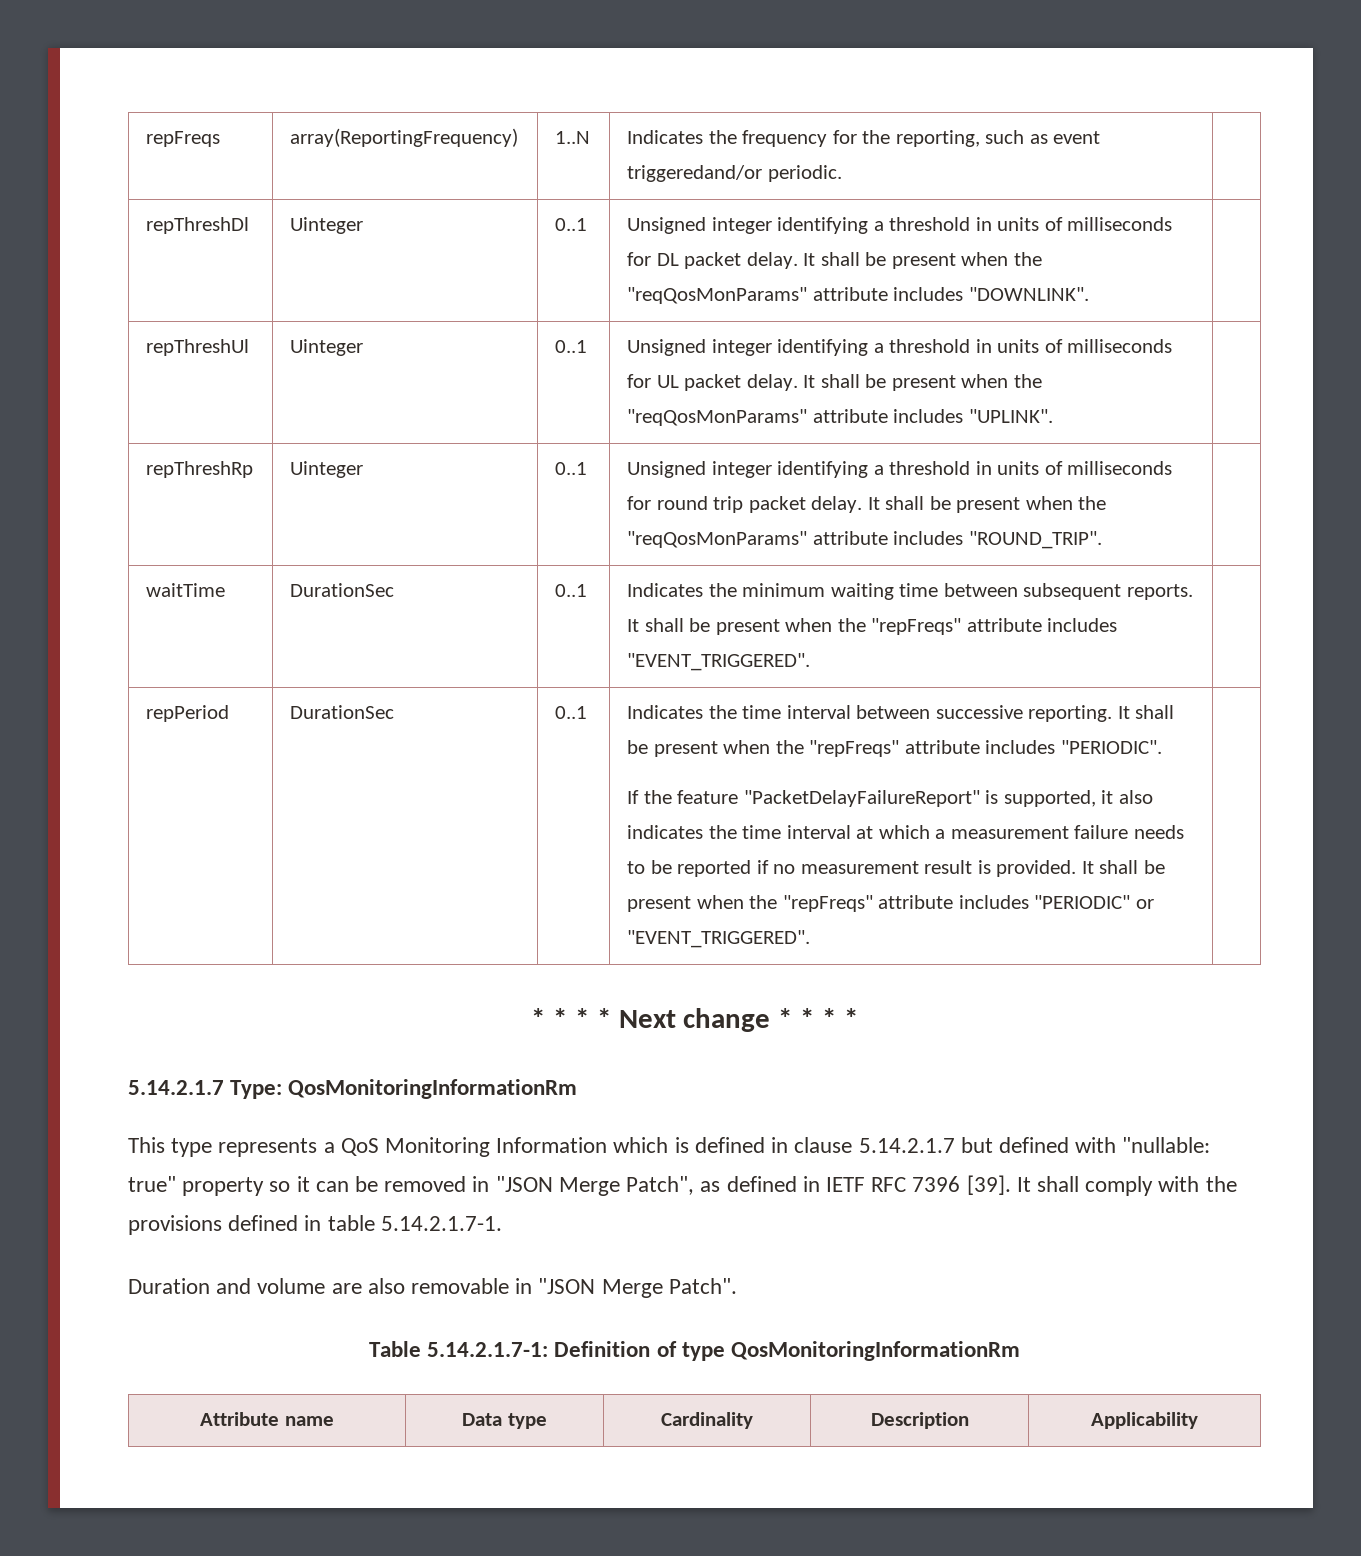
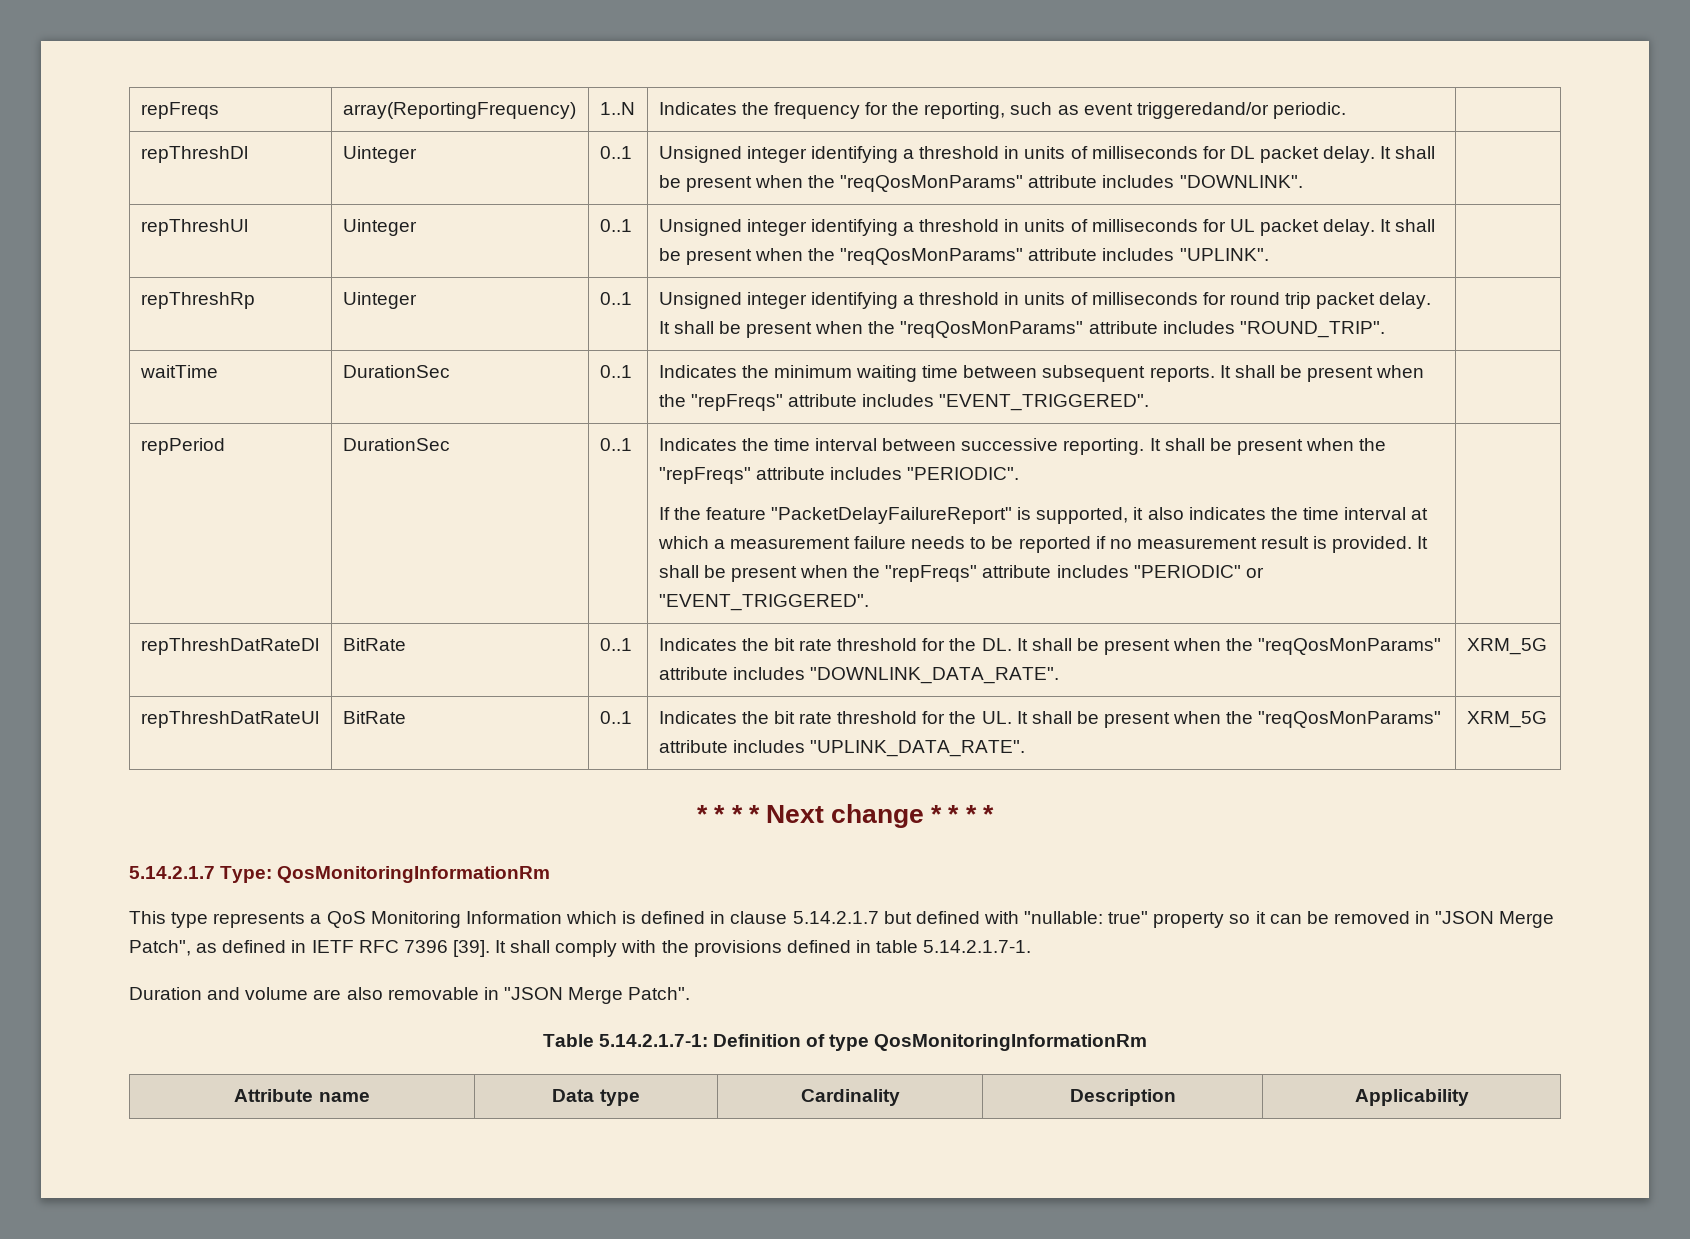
+ repThreshDatRateDl | BitRate | 0..1 | Indicates the bit rate threshold for the DL. It shall be present when the "reqQosMonParams" attribute includes "DOWNLINK_DATA_RATE". | XRM_5G
+ repThreshDatRateUl | BitRate | 0..1 | Indicates the bit rate threshold for the UL. It shall be present when the "reqQosMonParams" attribute includes "UPLINK_DATA_RATE". | XRM_5G

